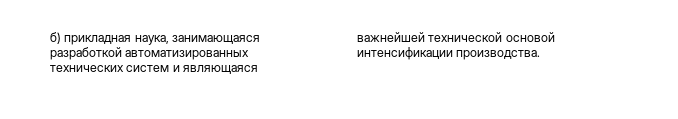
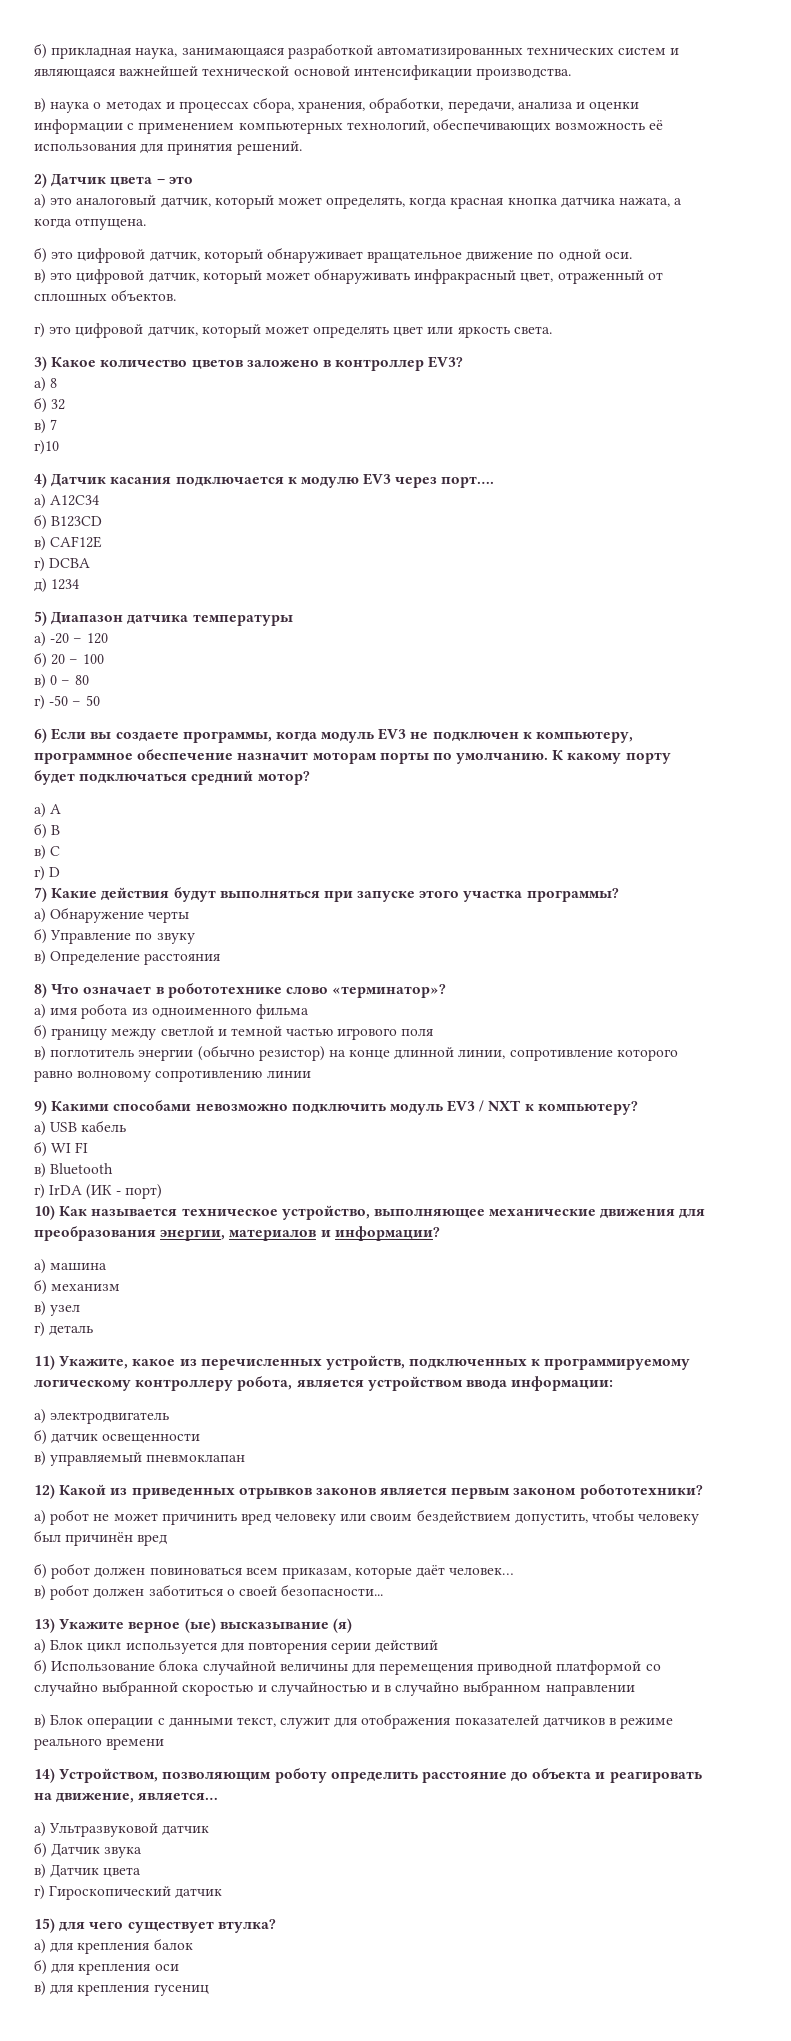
+ в) наука о методах и процессах сбора, хранения, обработки, передачи, анализа и оценки информации с применением компьютерных технологий, обеспечивающих возможность её использования для принятия решений.
+ 2) Датчик цвета – это
+ а) это аналоговый датчик, который может определять, когда красная кнопка датчика нажата, а когда отпущена.
+ б) это цифровой датчик, который обнаруживает вращательное движение по одной оси.
+ в) это цифровой датчик, который может обнаруживать инфракрасный цвет, отраженный от сплошных объектов.
+ г) это цифровой датчик, который может определять цвет или яркость света.
+ 3) Какое количество цветов заложено в контроллер EV3?
+ а) 8
+ б) 32
+ в) 7
+ г)10
+ 4) Датчик касания подключается к модулю EV3 через порт….
+ а) А12C34
+ б) B123CD
+ в) CAF12E
+ г) DCBA
+ д) 1234
+ 5) Диапазон датчика температуры
+ а) -20 – 120
+ б) 20 – 100
+ в) 0 – 80
+ г) -50 – 50
+ 6) Если вы создаете программы, когда модуль EV3 не подключен к компьютеру, программное обеспечение назначит моторам порты по умолчанию. К какому порту будет подключаться средний мотор?
+ а) А
+ б) B
+ в) C
+ г) D
+ 7) Какие действия будут выполняться при запуске этого участка программы?
+ а) Обнаружение черты
+ б) Управление по звуку
+ в) Определение расстояния
+ 8) Что означает в робототехнике слово «терминатор»?
+ а) имя робота из одноименного фильма
+ б) границу между светлой и темной частью игрового поля
+ в) поглотитель энергии (обычно резистор) на конце длинной линии, сопротивление которого равно волновому сопротивлению линии
+ 9) Какими способами невозможно подключить модуль EV3 / NXT к компьютеру?
+ а) USB кабель
+ б) WI FI
+ в) Bluetooth
+ г) IrDA (ИК - порт)
+ 10) Как называется техническое устройство, выполняющее механические движения для преобразования энергии, материалов и информации?
+ а) машина
+ б) механизм
+ в) узел
+ г) деталь
+ 11) Укажите, какое из перечисленных устройств, подключенных к программируемому логическому контроллеру робота, является устройством ввода информации:
+ а) электродвигатель
+ б) датчик освещенности
+ в) управляемый пневмоклапан
+ 12) Какой из приведенных отрывков законов является первым законом робототехники?
+ а) робот не может причинить вред человеку или своим бездействием допустить, чтобы человеку был причинён вред
+ б) робот должен повиноваться всем приказам, которые даёт человек…
+ в) робот должен заботиться о своей безопасности...
+ 13) Укажите верное (ые) высказывание (я)
+ а) Блок цикл используется для повторения серии действий
+ б) Использование блока случайной величины для перемещения приводной платформой со случайно выбранной скоростью и случайностью и в случайно выбранном направлении
+ в) Блок операции с данными текст, служит для отображения показателей датчиков в режиме реального времени
+ 14) Устройством, позволяющим роботу определить расстояние до объекта и реагировать на движение, является…
+ а) Ультразвуковой датчик
+ б) Датчик звука
+ в) Датчик цвета
+ г) Гироскопический датчик
+ 15) для чего существует втулка?
+ а) для крепления балок
+ б) для крепления оси
+ в) для крепления гусениц

